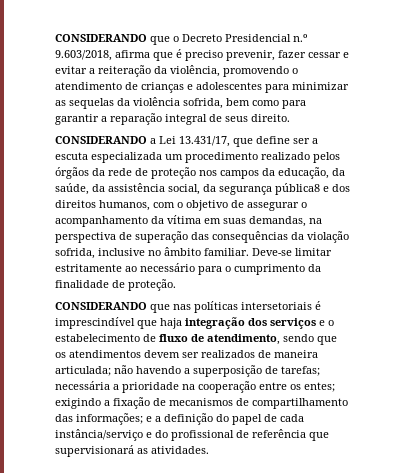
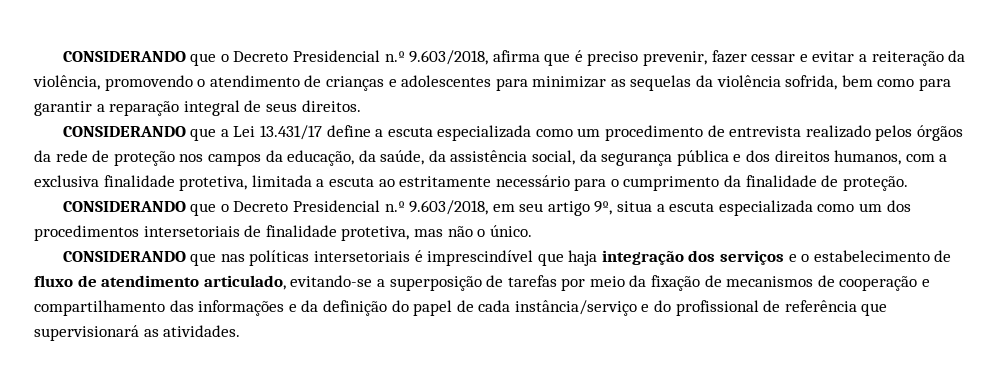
- CONSIDERANDO que o Decreto Presidencial n.º 9.603/2018, afirma que é preciso prevenir, fazer cessar e evitar a reiteração da violência, promovendo o atendimento de crianças e adolescentes para minimizar as sequelas da violência sofrida, bem como para garantir a reparação integral de seus direito.
- CONSIDERANDO a Lei 13.431/17, que define ser a escuta especializada um procedimento realizado pelos órgãos da rede de proteção nos campos da educação, da saúde, da assistência social, da segurança pública8 e dos direitos humanos, com o objetivo de assegurar o acompanhamento da vítima em suas demandas, na perspectiva de superação das consequências da violação sofrida, inclusive no âmbito familiar. Deve-se limitar estritamente ao necessário para o cumprimento da finalidade de proteção.
+ CONSIDERANDO que o Decreto Presidencial n.º 9.603/2018, afirma que é preciso prevenir, fazer cessar e evitar a reiteração da violência, promovendo o atendimento de crianças e adolescentes para minimizar as sequelas da violência sofrida, bem como para garantir a reparação integral de seus direitos.
+ CONSIDERANDO que a Lei 13.431/17 define a escuta especializada como um procedimento de entrevista realizado pelos órgãos da rede de proteção nos campos da educação, da saúde, da assistência social, da segurança pública e dos direitos humanos, com a exclusiva finalidade protetiva, limitada a escuta ao estritamente necessário para o cumprimento da finalidade de proteção.
+ CONSIDERANDO que o Decreto Presidencial n.º 9.603/2018, em seu artigo 9º, situa a escuta especializada como um dos procedimentos intersetoriais de finalidade protetiva, mas não o único.
- CONSIDERANDO que nas políticas intersetoriais é imprescindível que haja integração dos serviços e o estabelecimento de fluxo de atendimento, sendo que os atendimentos devem ser realizados de maneira articulada; não havendo a superposição de tarefas; necessária a prioridade na cooperação entre os entes; exigindo a fixação de mecanismos de compartilhamento das informações; e a definição do papel de cada instância/serviço e do profissional de referência que supervisionará as atividades.
+ CONSIDERANDO que nas políticas intersetoriais é imprescindível que haja integração dos serviços e o estabelecimento de fluxo de atendimento articulado, evitando-se a superposição de tarefas por meio da fixação de mecanismos de cooperação e compartilhamento das informações e da definição do papel de cada instância/serviço e do profissional de referência que supervisionará as atividades.

